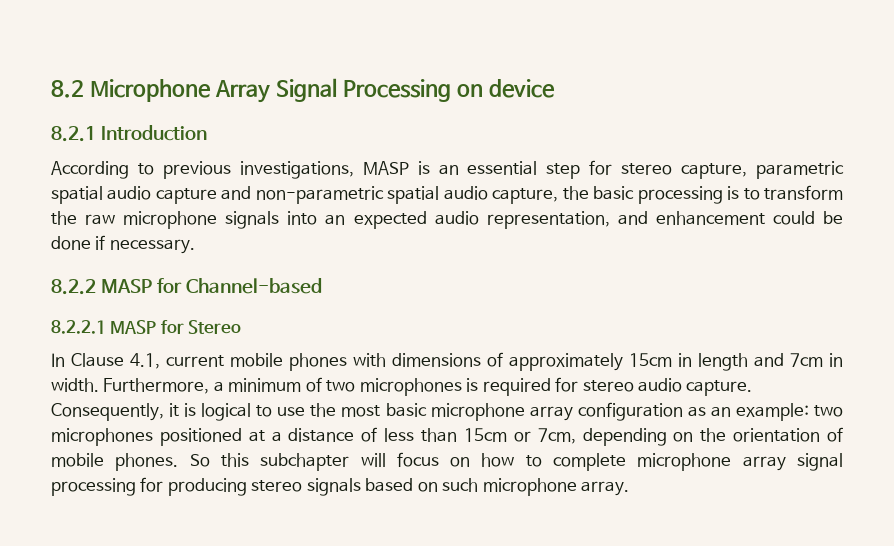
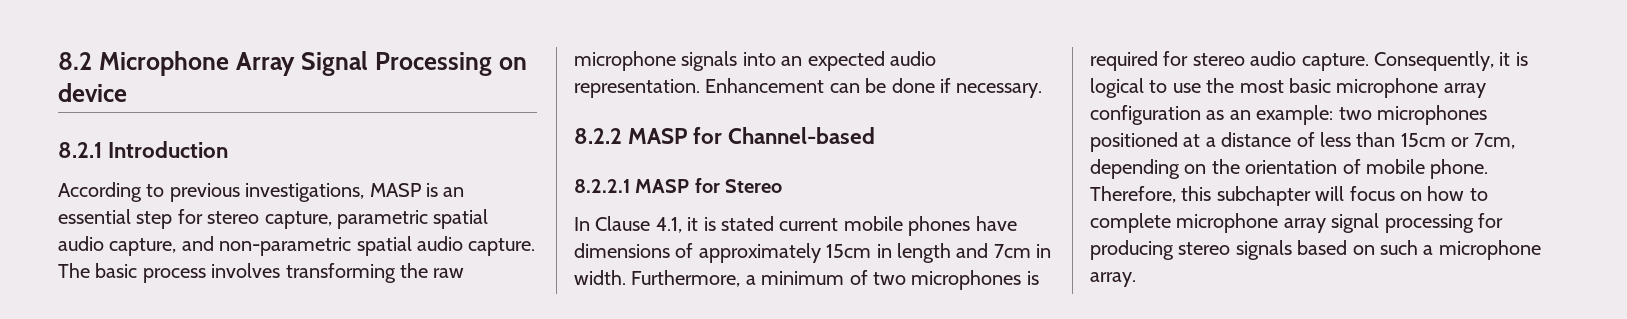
- According to previous investigations, MASP is an essential step for stereo capture, parametric spatial audio capture and non-parametric spatial audio capture, the basic processing is to transform the raw microphone signals into an expected audio representation, and enhancement could be done if necessary.
+ According to previous investigations, MASP is an essential step for stereo capture, parametric spatial audio capture, and non-parametric spatial audio capture. The basic process involves transforming the raw microphone signals into an expected audio representation. Enhancement can be done if necessary.
- In Clause 4.1, current mobile phones with dimensions of approximately 15cm in length and 7cm in width.
+ In Clause 4.1, it is stated current mobile phones have dimensions of approximately 15cm in length and 7cm in width.
- Consequently, it is logical to use the most basic microphone array configuration as an example: two microphones positioned at a distance of less than 15cm or 7cm, depending on the orientation of mobile phones. So this subchapter will focus on how to complete microphone array signal processing for producing stereo signals based on such microphone array.
+ Consequently, it is logical to use the most basic microphone array configuration as an example: two microphones positioned at a distance of less than 15cm or 7cm, depending on the orientation of mobile phone. Therefore, this subchapter will focus on how to complete microphone array signal processing for producing stereo signals based on such a microphone array.

